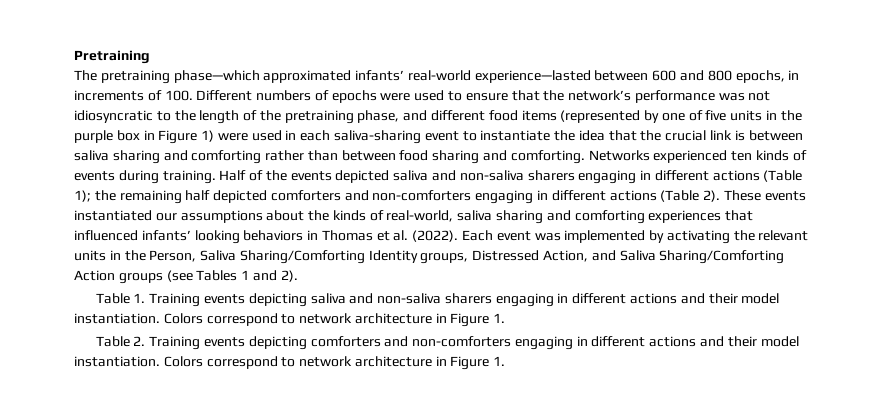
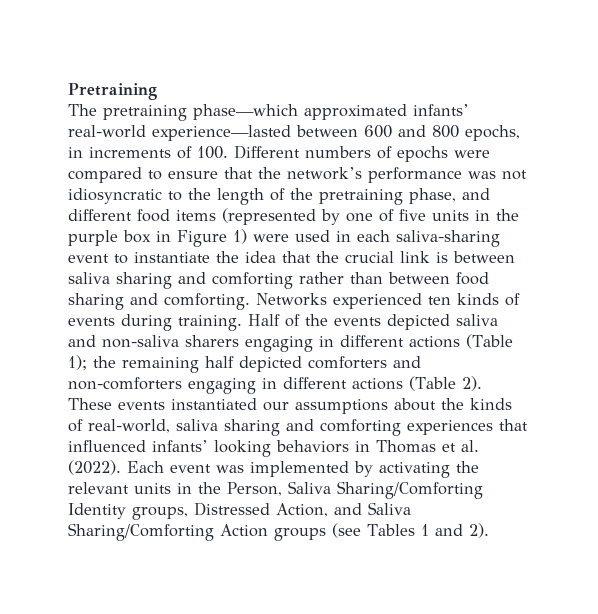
- The pretraining phase—which approximated infants’ real-world experience—lasted between 600 and 800 epochs, in increments of 100. Different numbers of epochs were used to ensure that the network’s performance was not idiosyncratic to the length of the pretraining phase, and different food items (represented by one of five units in the purple box in Figure 1) were used in each saliva-sharing event to instantiate the idea that the crucial link is between saliva sharing and comforting rather than between food sharing and comforting.
+ The pretraining phase—which approximated infants’ real-world experience—lasted between 600 and 800 epochs, in increments of 100. Different numbers of epochs were compared to ensure that the network’s performance was not idiosyncratic to the length of the pretraining phase, and different food items (represented by one of five units in the purple box in Figure 1) were used in each saliva-sharing event to instantiate the idea that the crucial link is between saliva sharing and comforting rather than between food sharing and comforting.
- Table 1. Training events depicting saliva and non-saliva sharers engaging in different actions and their model instantiation. Colors correspond to network architecture in Figure 1.
- Table 2. Training events depicting comforters and non-comforters engaging in different actions and their model instantiation. Colors correspond to network architecture in Figure 1.

